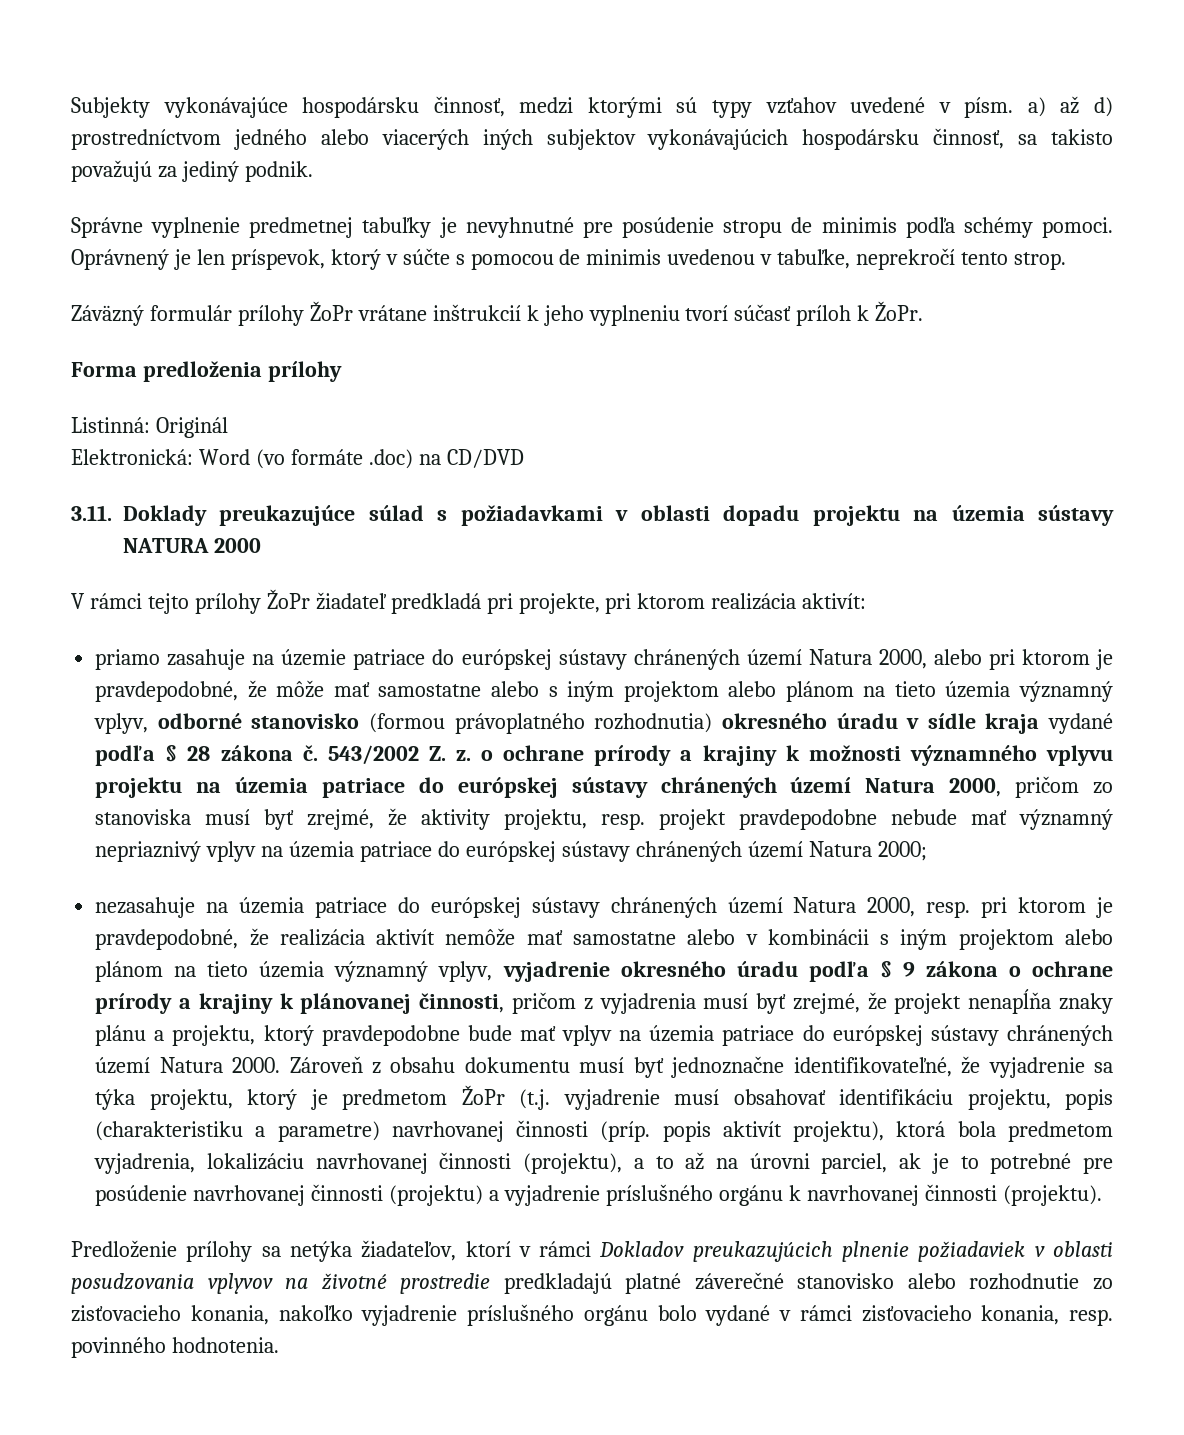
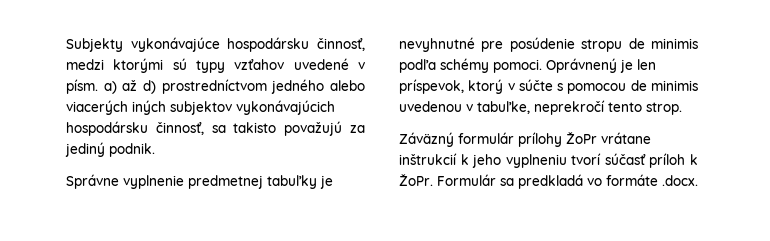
- Záväzný formulár prílohy ŽoPr vrátane inštrukcií k jeho vyplneniu tvorí súčasť príloh k ŽoPr.
- Forma predloženia prílohy
- Listinná: Originál
- Elektronická: Word (vo formáte .doc) na CD/DVD
- 3.11. Doklady preukazujúce súlad s požiadavkami v oblasti dopadu projektu na územia sústavy NATURA 2000
- V rámci tejto prílohy ŽoPr žiadateľ predkladá pri projekte, pri ktorom realizácia aktivít:
- priamo zasahuje na územie patriace do európskej sústavy chránených území Natura 2000, alebo pri ktorom je pravdepodobné, že môže mať samostatne alebo s iným projektom alebo plánom na tieto územia významný vplyv, odborné stanovisko (formou právoplatného rozhodnutia) okresného úradu v sídle kraja vydané podľa § 28 zákona č. 543/2002 Z. z. o ochrane prírody a krajiny k možnosti významného vplyvu projektu na územia patriace do európskej sústavy chránených území Natura 2000, pričom zo stanoviska musí byť zrejmé, že aktivity projektu, resp. projekt pravdepodobne nebude mať významný nepriaznivý vplyv na územia patriace do európskej sústavy chránených území Natura 2000;
- nezasahuje na územia patriace do európskej sústavy chránených území Natura 2000, resp. pri ktorom je pravdepodobné, že realizácia aktivít nemôže mať samostatne alebo v kombinácii s iným projektom alebo plánom na tieto územia významný vplyv, vyjadrenie okresného úradu podľa § 9 zákona o ochrane prírody a krajiny k plánovanej činnosti, pričom z vyjadrenia musí byť zrejmé, že projekt nenapĺňa znaky plánu a projektu, ktorý pravdepodobne bude mať vplyv na územia patriace do európskej sústavy chránených území Natura 2000. Zároveň z obsahu dokumentu musí byť jednoznačne identifikovateľné, že vyjadrenie sa týka projektu, ktorý je predmetom ŽoPr (t.j. vyjadrenie musí obsahovať identifikáciu projektu, popis (charakteristiku a parametre) navrhovanej činnosti (príp. popis aktivít projektu), ktorá bola predmetom vyjadrenia, lokalizáciu navrhovanej činnosti (projektu), a to až na úrovni parciel, ak je to potrebné pre posúdenie navrhovanej činnosti (projektu) a vyjadrenie príslušného orgánu k navrhovanej činnosti (projektu).
- Predloženie prílohy sa netýka žiadateľov, ktorí v rámci Dokladov preukazujúcich plnenie požiadaviek v oblasti posudzovania vplyvov na životné prostredie predkladajú platné záverečné stanovisko alebo rozhodnutie zo zisťovacieho konania, nakoľko vyjadrenie príslušného orgánu bolo vydané v rámci zisťovacieho konania, resp. povinného hodnotenia.
+ Záväzný formulár prílohy ŽoPr vrátane inštrukcií k jeho vyplneniu tvorí súčasť príloh k ŽoPr. Formulár sa predkladá vo formáte .docx.

